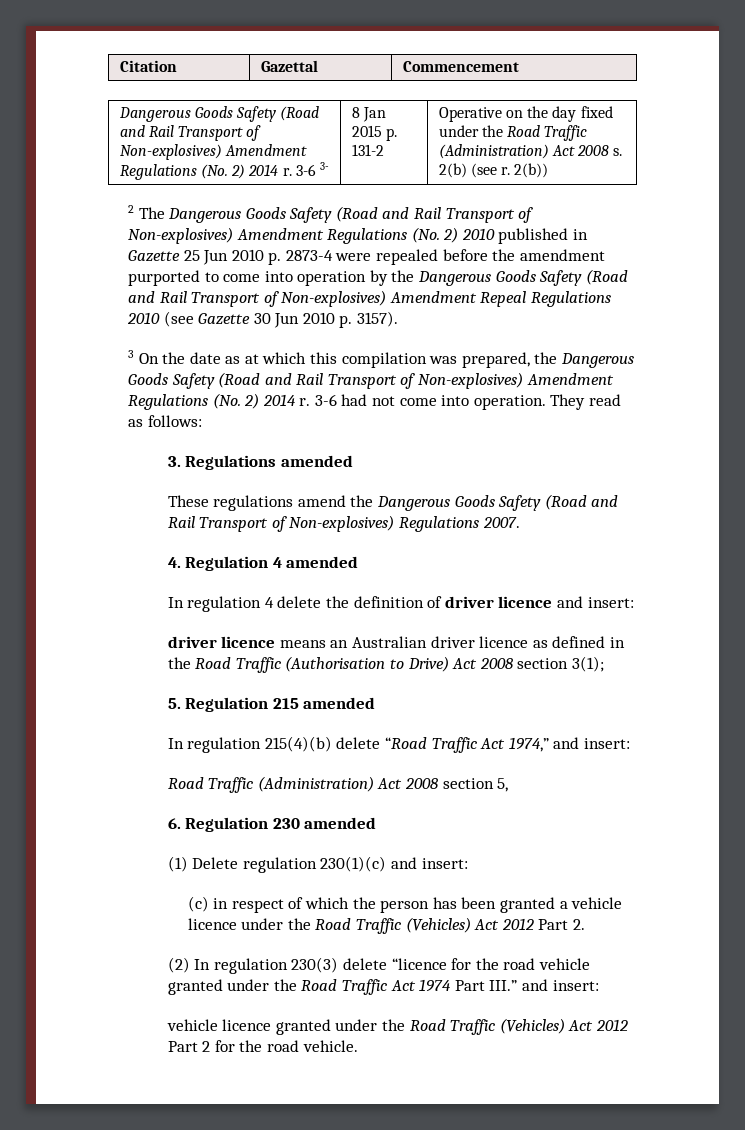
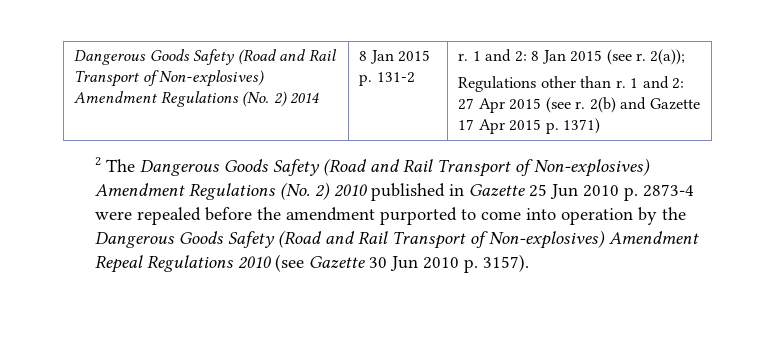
- Citation | Gazettal | Commencement
- Dangerous Goods Safety (Road and Rail Transport of Non-explosives) Amendment Regulations (No. 2) 2014 r. 3-6 3- | 8 Jan 2015 p. 131-2 | Operative on the day fixed under the Road Traffic (Administration) Act 2008 s. 2(b) (see r. 2(b))
+ Dangerous Goods Safety (Road and Rail Transport of Non-explosives) Amendment Regulations (No. 2) 2014 | 8 Jan 2015 p. 131-2 | r. 1 and 2: 8 Jan 2015 (see r. 2(a));
+ Regulations other than r. 1 and 2: 27 Apr 2015 (see r. 2(b) and Gazette 17 Apr 2015 p. 1371)
- 3 On the date as at which this compilation was prepared, the Dangerous Goods Safety (Road and Rail Transport of Non-explosives) Amendment Regulations (No. 2) 2014 r. 3-6 had not come into operation. They read as follows:
- 3. Regulations amended
- These regulations amend the Dangerous Goods Safety (Road and Rail Transport of Non-explosives) Regulations 2007.
- 4. Regulation 4 amended
- In regulation 4 delete the definition of driver licence and insert:
- driver licence means an Australian driver licence as defined in the Road Traffic (Authorisation to Drive) Act 2008 section 3(1);
- 5. Regulation 215 amended
- In regulation 215(4)(b) delete “Road Traffic Act 1974,” and insert:
- Road Traffic (Administration) Act 2008 section 5,
- 6. Regulation 230 amended
- (1) Delete regulation 230(1)(c) and insert:
- (c) in respect of which the person has been granted a vehicle licence under the Road Traffic (Vehicles) Act 2012 Part 2.
- (2) In regulation 230(3) delete “licence for the road vehicle granted under the Road Traffic Act 1974 Part III.” and insert:
- vehicle licence granted under the Road Traffic (Vehicles) Act 2012 Part 2 for the road vehicle.

